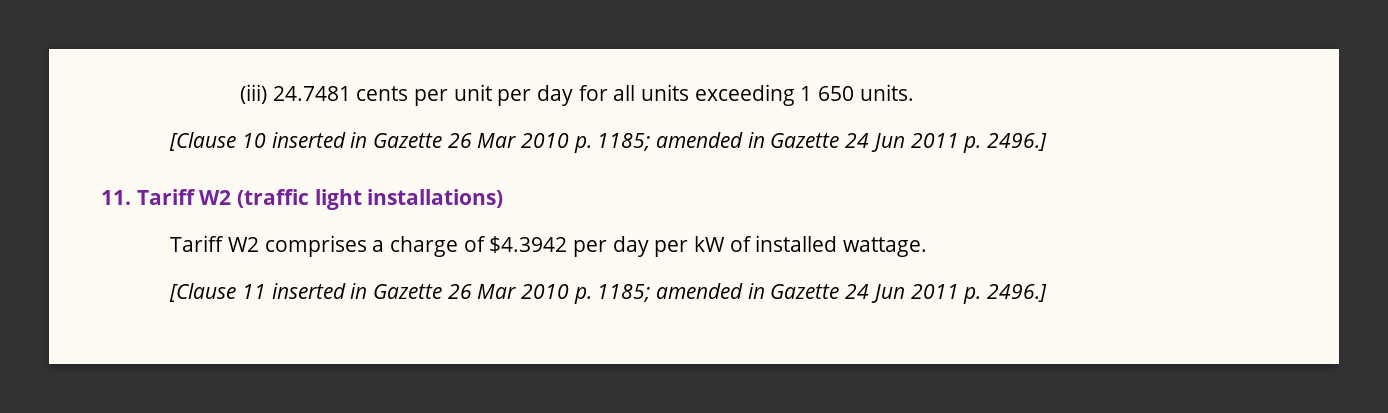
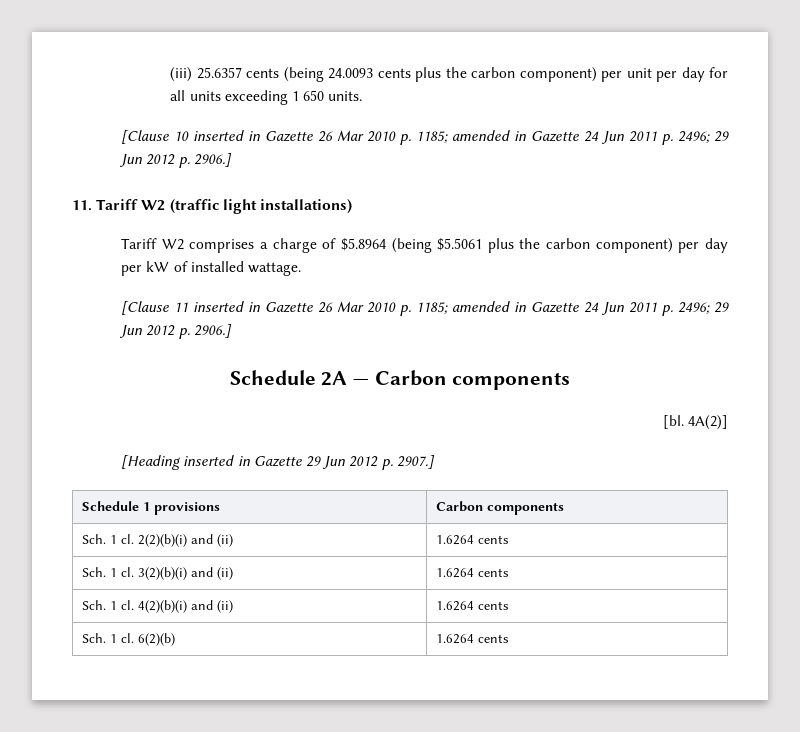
- (iii) 24.7481 cents per unit per day for all units exceeding 1 650 units.
+ (iii) 25.6357 cents (being 24.0093 cents plus the carbon component) per unit per day for all units exceeding 1 650 units.
- [Clause 10 inserted in Gazette 26 Mar 2010 p. 1185; amended in Gazette 24 Jun 2011 p. 2496.]
+ [Clause 10 inserted in Gazette 26 Mar 2010 p. 1185; amended in Gazette 24 Jun 2011 p. 2496; 29 Jun 2012 p. 2906.]
- Tariff W2 comprises a charge of $4.3942 per day per kW of installed wattage.
+ Tariff W2 comprises a charge of $5.8964 (being $5.5061 plus the carbon component) per day per kW of installed wattage.
- [Clause 11 inserted in Gazette 26 Mar 2010 p. 1185; amended in Gazette 24 Jun 2011 p. 2496.]
+ [Clause 11 inserted in Gazette 26 Mar 2010 p. 1185; amended in Gazette 24 Jun 2011 p. 2496; 29 Jun 2012 p. 2906.]
+ Schedule 2A — Carbon components
+ [bl. 4A(2)]
+ [Heading inserted in Gazette 29 Jun 2012 p. 2907.]
+ Schedule 1 provisions | Carbon components
+ Sch. 1 cl. 2(2)(b)(i) and (ii) | 1.6264 cents
+ Sch. 1 cl. 3(2)(b)(i) and (ii) | 1.6264 cents
+ Sch. 1 cl. 4(2)(b)(i) and (ii) | 1.6264 cents
+ Sch. 1 cl. 6(2)(b) | 1.6264 cents

